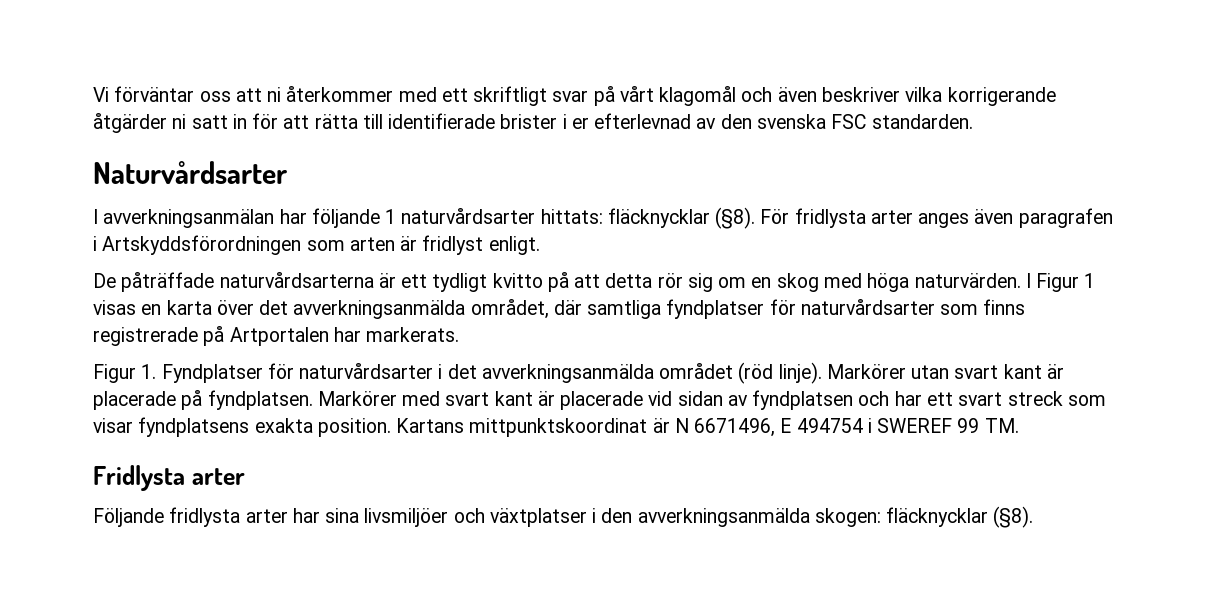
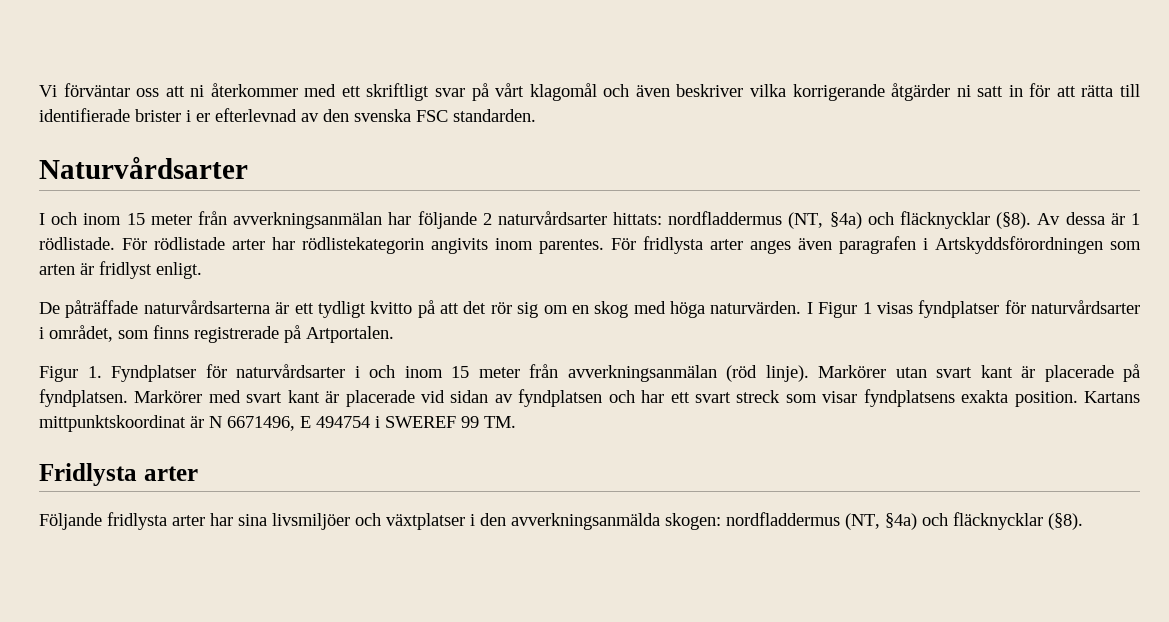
- I avverkningsanmälan har följande 1 naturvårdsarter hittats: fläcknycklar (§8).
+ I och inom 15 meter från avverkningsanmälan har följande 2 naturvårdsarter hittats: nordfladdermus (NT, §4a) och fläcknycklar (§8). Av dessa är 1 rödlistade. För rödlistade arter har rödlistekategorin angivits inom parentes.
- De påträffade naturvårdsarterna är ett tydligt kvitto på att detta rör sig om en skog med höga naturvärden.
+ De påträffade naturvårdsarterna är ett tydligt kvitto på att det rör sig om en skog med höga naturvärden.
- I Figur 1 visas en karta över det avverkningsanmälda området, där samtliga fyndplatser för naturvårdsarter som finns registrerade på Artportalen har markerats.
+ I Figur 1 visas fyndplatser för naturvårdsarter i området, som finns registrerade på Artportalen.
- Figur 1. Fyndplatser för naturvårdsarter i det avverkningsanmälda området (röd linje).
+ Figur 1. Fyndplatser för naturvårdsarter i och inom 15 meter från avverkningsanmälan (röd linje).
- Följande fridlysta arter har sina livsmiljöer och växtplatser i den avverkningsanmälda skogen: fläcknycklar (§8).
+ Följande fridlysta arter har sina livsmiljöer och växtplatser i den avverkningsanmälda skogen: nordfladdermus (NT, §4a) och fläcknycklar (§8).

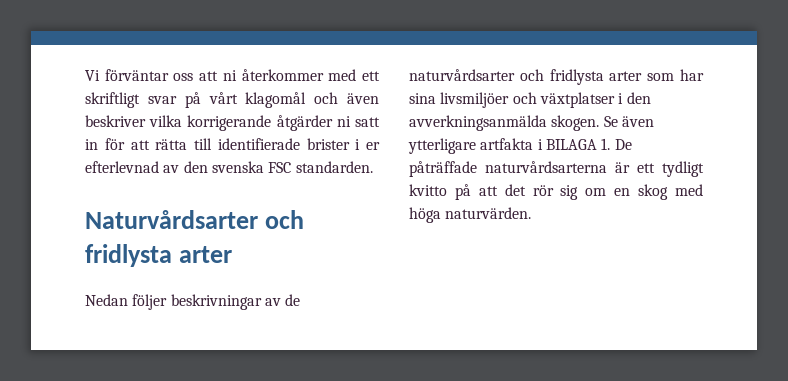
- Naturvårdsarter
- I och inom 15 meter från avverkningsanmälan har följande 2 naturvårdsarter hittats: nordfladdermus (NT, §4a) och fläcknycklar (§8). Av dessa är 1 rödlistade. För rödlistade arter har rödlistekategorin angivits inom parentes. För fridlysta arter anges även paragrafen i Artskyddsförordningen som arten är fridlyst enligt.
- De påträffade naturvårdsarterna är ett tydligt kvitto på att det rör sig om en skog med höga naturvärden. I Figur 1 visas fyndplatser för naturvårdsarter i området, som finns registrerade på Artportalen.
- Figur 1. Fyndplatser för naturvårdsarter i och inom 15 meter från avverkningsanmälan (röd linje). Markörer utan svart kant är placerade på fyndplatsen. Markörer med svart kant är placerade vid sidan av fyndplatsen och har ett svart streck som visar fyndplatsens exakta position. Kartans mittpunktskoordinat är N 6671496, E 494754 i SWEREF 99 TM.
- Fridlysta arter
- Följande fridlysta arter har sina livsmiljöer och växtplatser i den avverkningsanmälda skogen: nordfladdermus (NT, §4a) och fläcknycklar (§8).
+ Naturvårdsarter och fridlysta arter
+ Nedan följer beskrivningar av de naturvårdsarter och fridlysta arter som har sina livsmiljöer och växtplatser i den avverkningsanmälda skogen. Se även ytterligare artfakta i BILAGA 1. De påträffade naturvårdsarterna är ett tydligt kvitto på att det rör sig om en skog med höga naturvärden.

